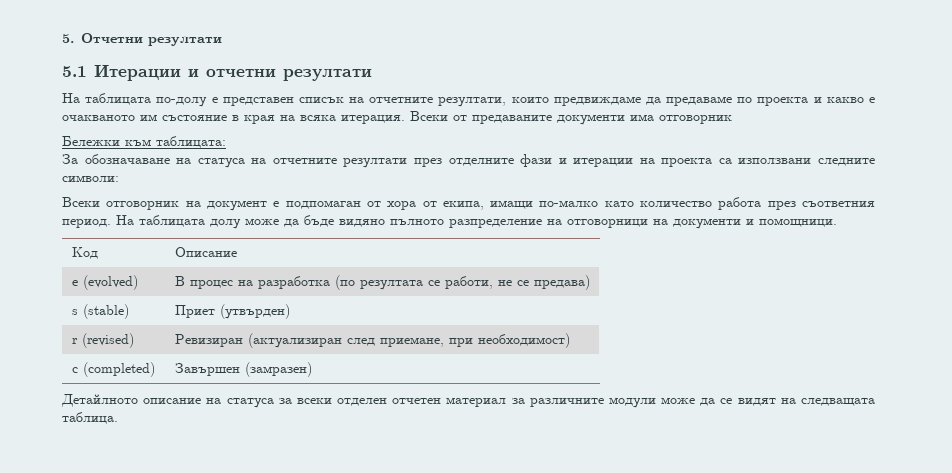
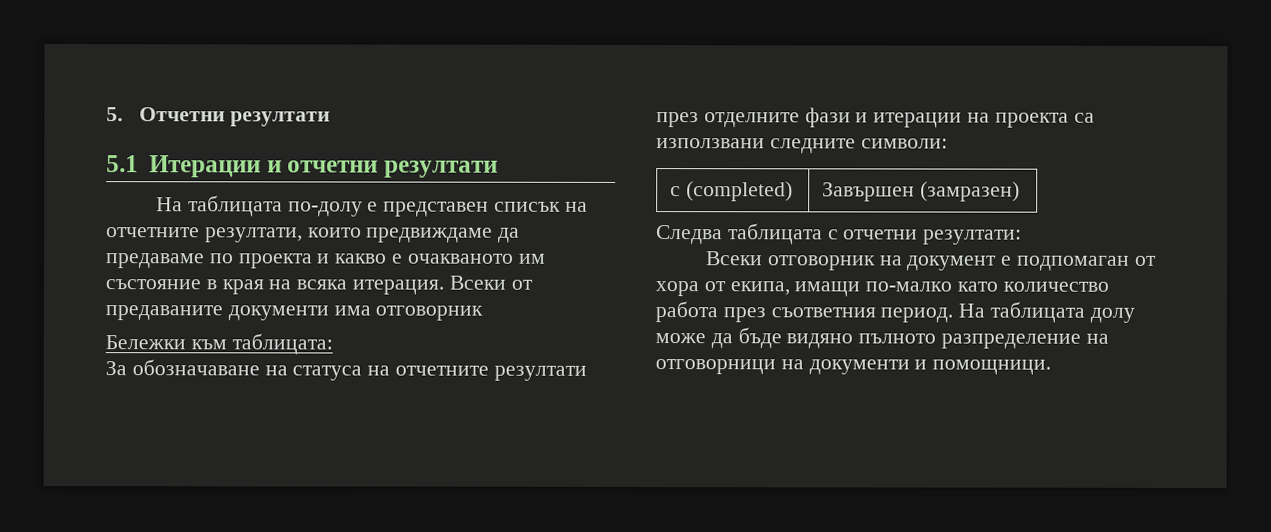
+ c (completed) | Завършен (замразен)
+ Следва таблицата с отчетни резултати:
- Код | Описание
- e (evolved) | В процес на разработка (по резултата се работи, не се предава)
- s (stable) | Приет (утвърден)
- r (revised) | Ревизиран (актуализиран след приемане, при необходимост)
- c (completed) | Завършен (замразен)
- Детайлното описание на статуса за всеки отделен отчетен материал за различните модули може да се видят на следващата таблица.

